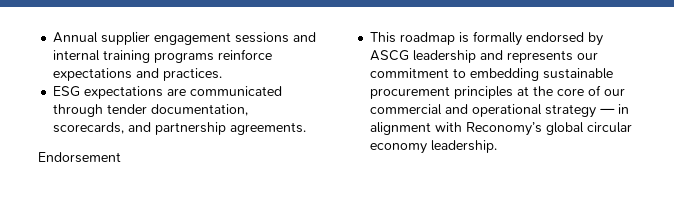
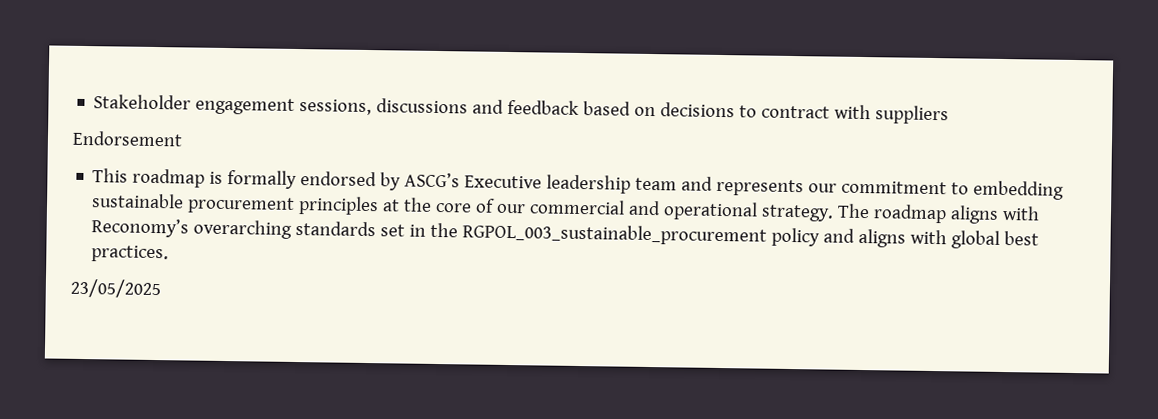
- Annual supplier engagement sessions and internal training programs reinforce expectations and practices.
- ESG expectations are communicated through tender documentation, scorecards, and partnership agreements.
+ Stakeholder engagement sessions, discussions and feedback based on decisions to contract with suppliers
- This roadmap is formally endorsed by ASCG leadership and represents our commitment to embedding sustainable procurement principles at the core of our commercial and operational strategy — in alignment with Reconomy’s global circular economy leadership.
+ This roadmap is formally endorsed by ASCG’s Executive leadership team and represents our commitment to embedding sustainable procurement principles at the core of our commercial and operational strategy. The roadmap aligns with Reconomy’s overarching standards set in the RGPOL_003_sustainable_procurement policy and aligns with global best practices.
+ 23/05/2025

